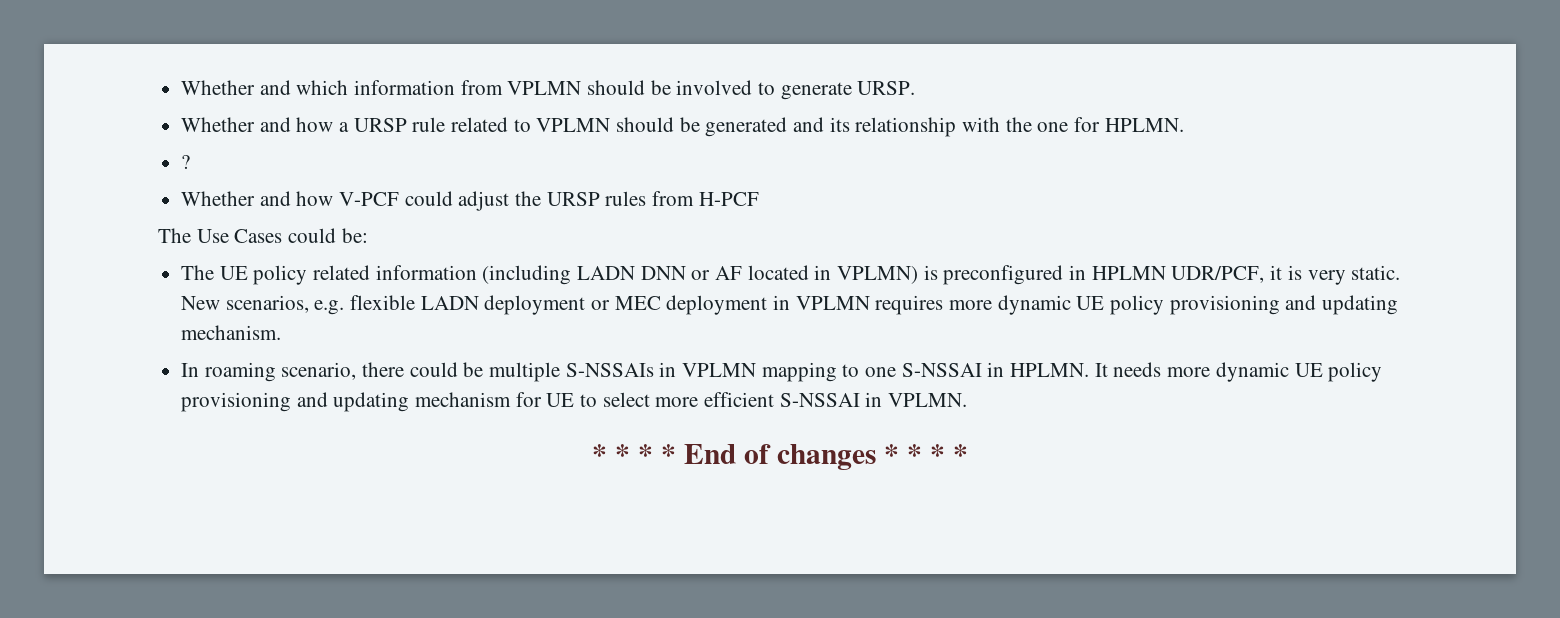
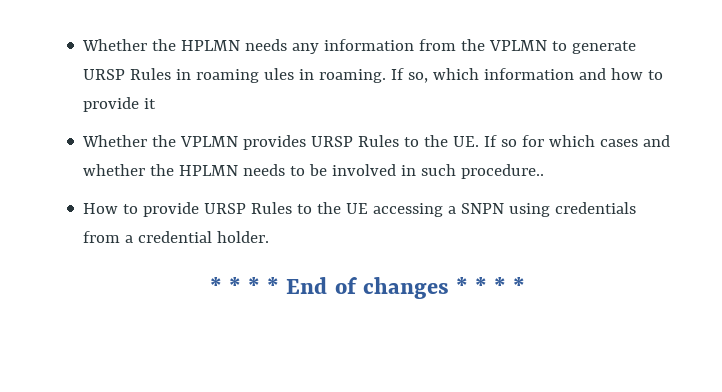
- Whether and which information from VPLMN should be involved to generate URSP.
- Whether and how a URSP rule related to VPLMN should be generated and its relationship with the one for HPLMN.
- ?
- Whether and how V-PCF could adjust the URSP rules from H-PCF
- The Use Cases could be:
- The UE policy related information (including LADN DNN or AF located in VPLMN) is preconfigured in HPLMN UDR/PCF, it is very static. New scenarios, e.g. flexible LADN deployment or MEC deployment in VPLMN requires more dynamic UE policy provisioning and updating mechanism.
- In roaming scenario, there could be multiple S-NSSAIs in VPLMN mapping to one S-NSSAI in HPLMN. It needs more dynamic UE policy provisioning and updating mechanism for UE to select more efficient S-NSSAI in VPLMN.
+ Whether the HPLMN needs any information from the VPLMN to generate URSP Rules in roaming ules in roaming. If so, which information and how to provide it
+ Whether the VPLMN provides URSP Rules to the UE. If so for which cases and whether the HPLMN needs to be involved in such procedure..
+ How to provide URSP Rules to the UE accessing a SNPN using credentials from a credential holder.

